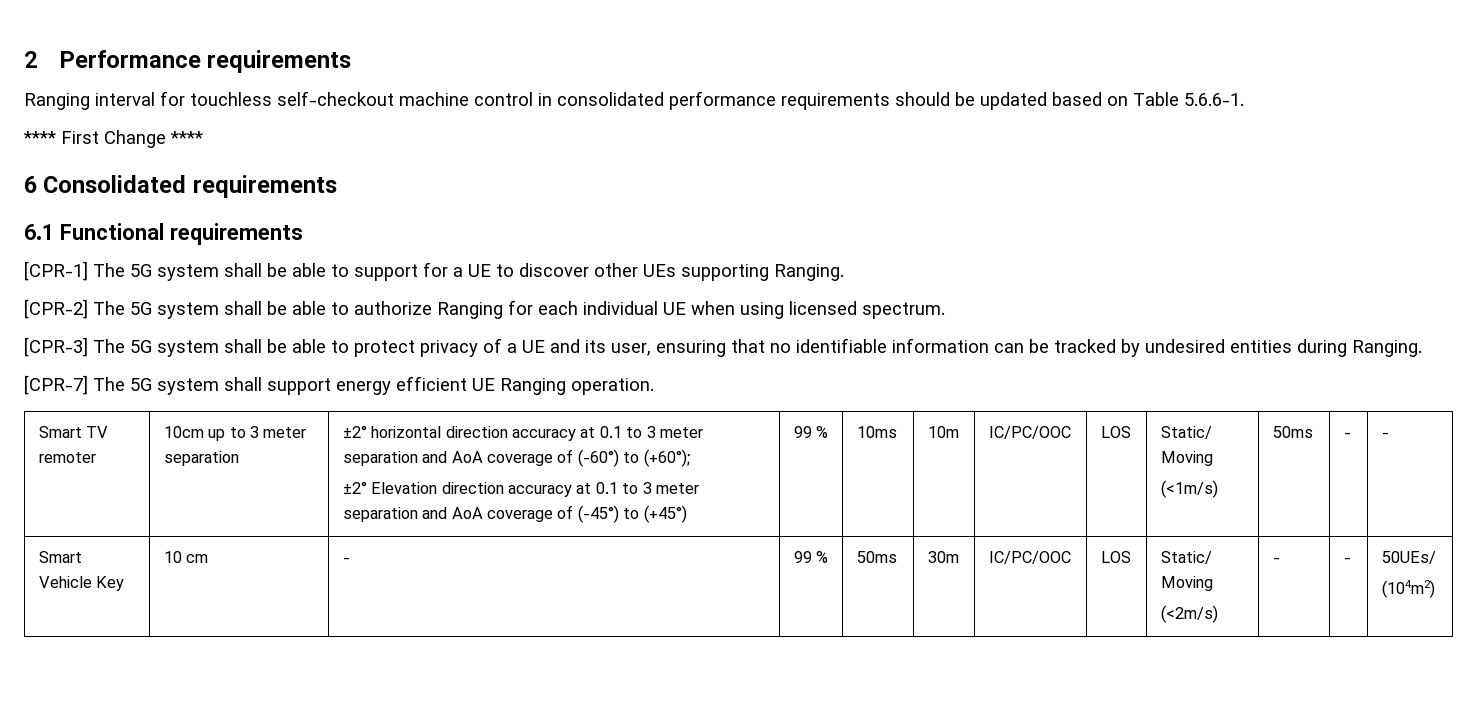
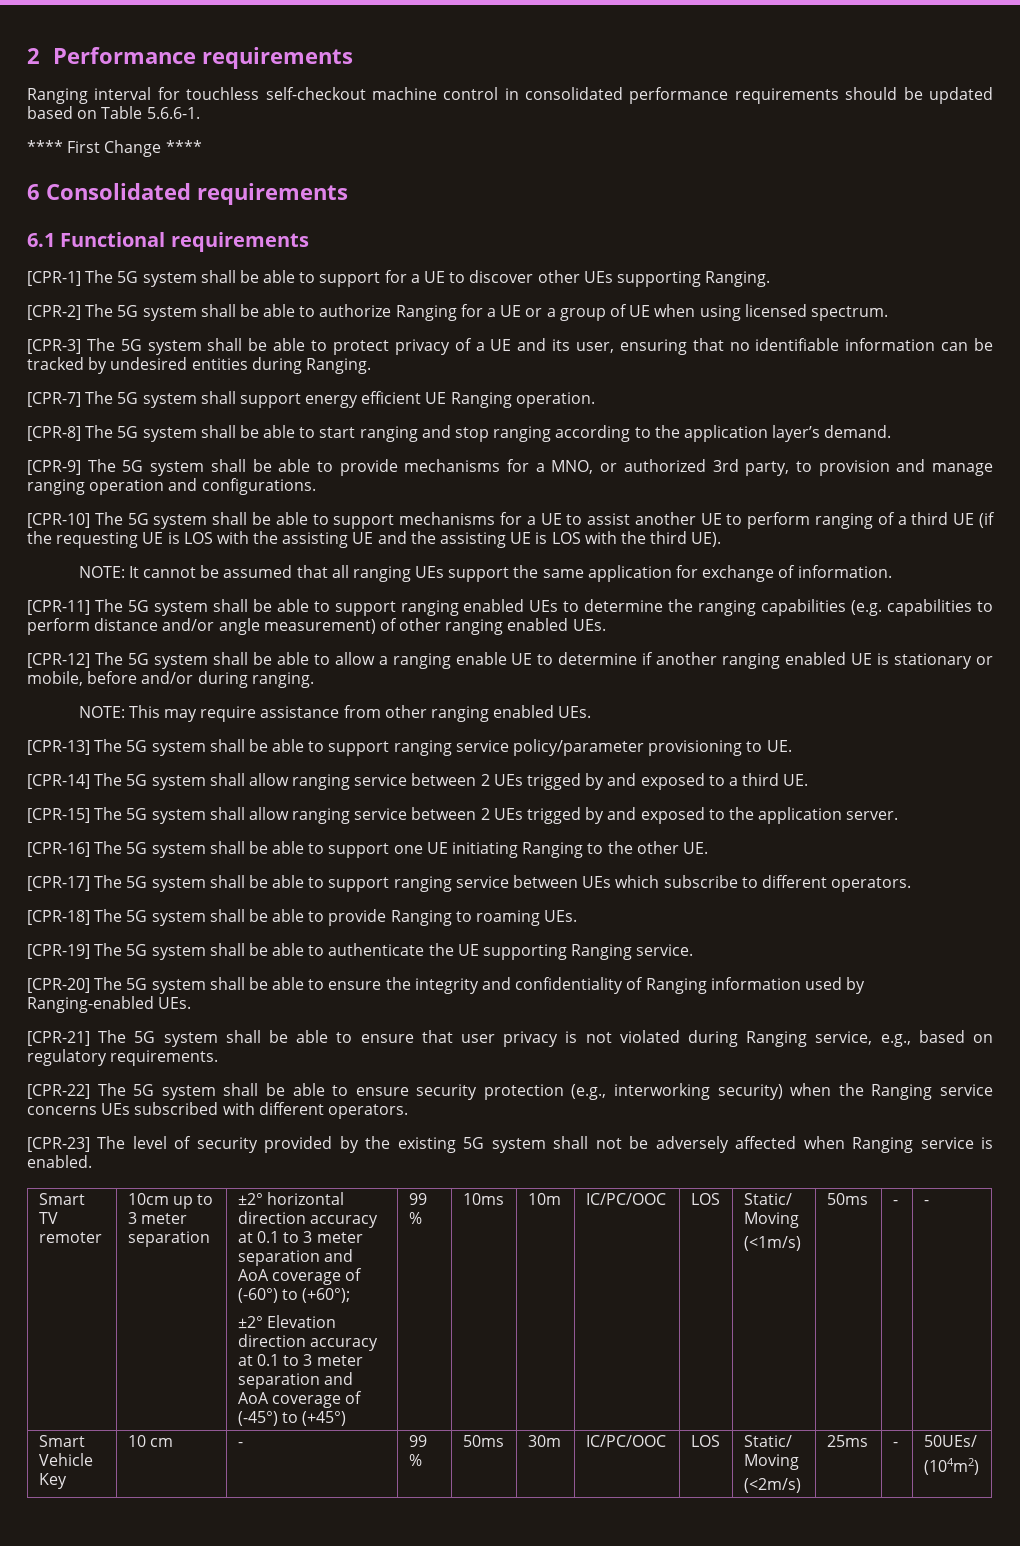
- [CPR-2] The 5G system shall be able to authorize Ranging for each individual UE when using licensed spectrum.
+ [CPR-2] The 5G system shall be able to authorize Ranging for a UE or a group of UE when using licensed spectrum.
+ [CPR-8] The 5G system shall be able to start ranging and stop ranging according to the application layer’s demand.
+ [CPR-9] The 5G system shall be able to provide mechanisms for a MNO, or authorized 3rd party, to provision and manage ranging operation and configurations.
+ [CPR-10] The 5G system shall be able to support mechanisms for a UE to assist another UE to perform ranging of a third UE (if the requesting UE is LOS with the assisting UE and the assisting UE is LOS with the third UE).
+ NOTE: It cannot be assumed that all ranging UEs support the same application for exchange of information.
+ [CPR-11] The 5G system shall be able to support ranging enabled UEs to determine the ranging capabilities (e.g. capabilities to perform distance and/or angle measurement) of other ranging enabled UEs.
+ [CPR-12] The 5G system shall be able to allow a ranging enable UE to determine if another ranging enabled UE is stationary or mobile, before and/or during ranging.
+ NOTE: This may require assistance from other ranging enabled UEs.
+ [CPR-13] The 5G system shall be able to support ranging service policy/parameter provisioning to UE.
+ [CPR-14] The 5G system shall allow ranging service between 2 UEs trigged by and exposed to a third UE.
+ [CPR-15] The 5G system shall allow ranging service between 2 UEs trigged by and exposed to the application server.
+ [CPR-16] The 5G system shall be able to support one UE initiating Ranging to the other UE.
+ [CPR-17] The 5G system shall be able to support ranging service between UEs which subscribe to different operators.
+ [CPR-18] The 5G system shall be able to provide Ranging to roaming UEs.
+ [CPR-19] The 5G system shall be able to authenticate the UE supporting Ranging service.
+ [CPR-20] The 5G system shall be able to ensure the integrity and confidentiality of Ranging information used by Ranging-enabled UEs.
+ [CPR-21] The 5G system shall be able to ensure that user privacy is not violated during Ranging service, e.g., based on regulatory requirements.
+ [CPR-22] The 5G system shall be able to ensure security protection (e.g., interworking security) when the Ranging service concerns UEs subscribed with different operators.
+ [CPR-23] The level of security provided by the existing 5G system shall not be adversely affected when Ranging service is enabled.
  Smart Vehicle Key | 10 cm | - | 99 % | 50ms | 30m | IC/PC/OOC | LOS | Static/ Moving
- (<2m/s) | - | - | 50UEs/
+ (<2m/s) | 25ms | - | 50UEs/

